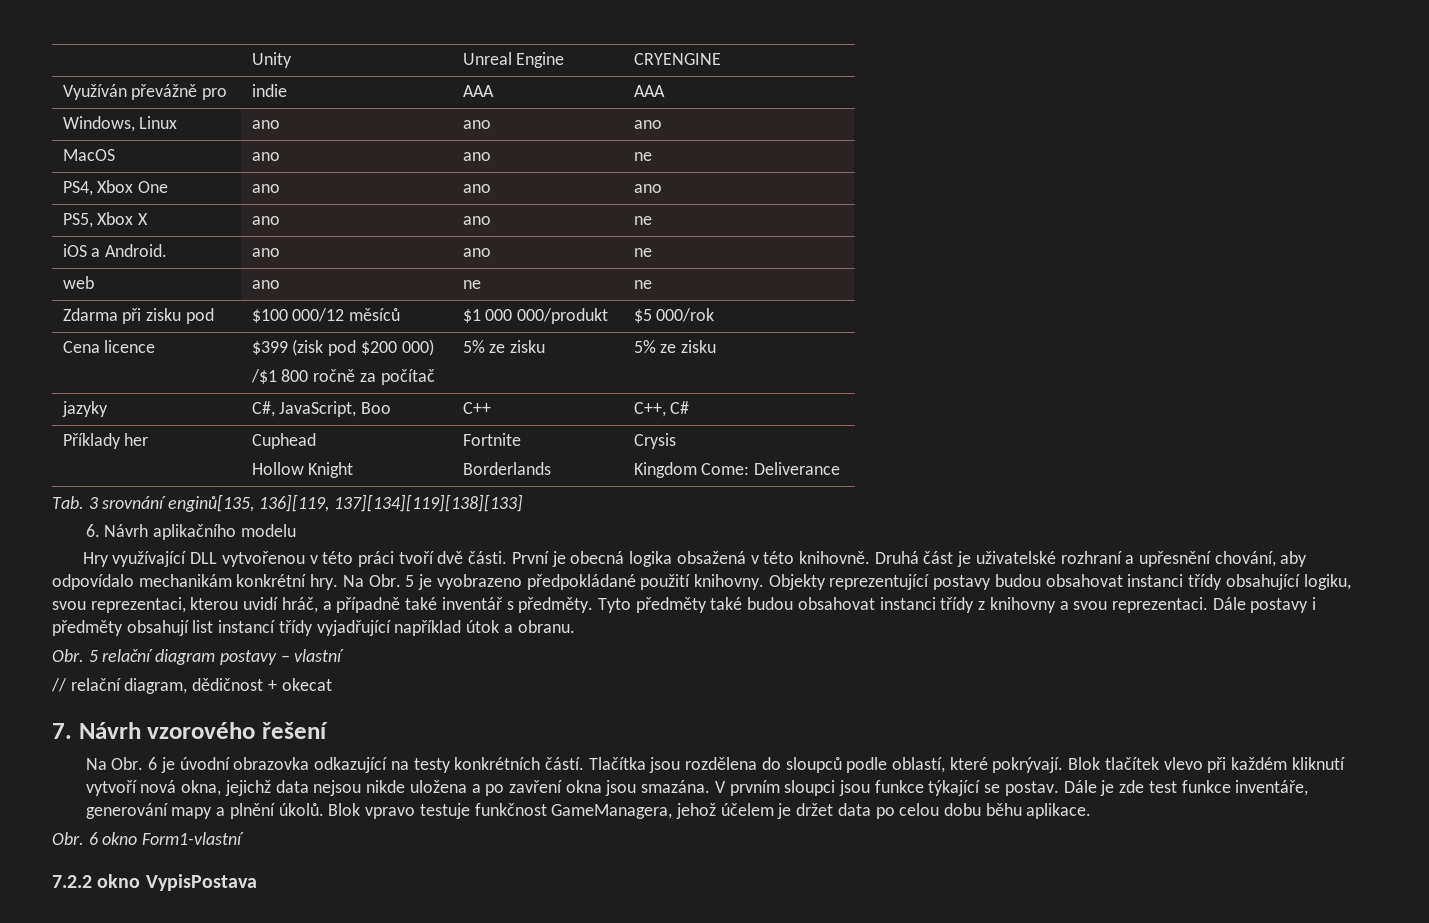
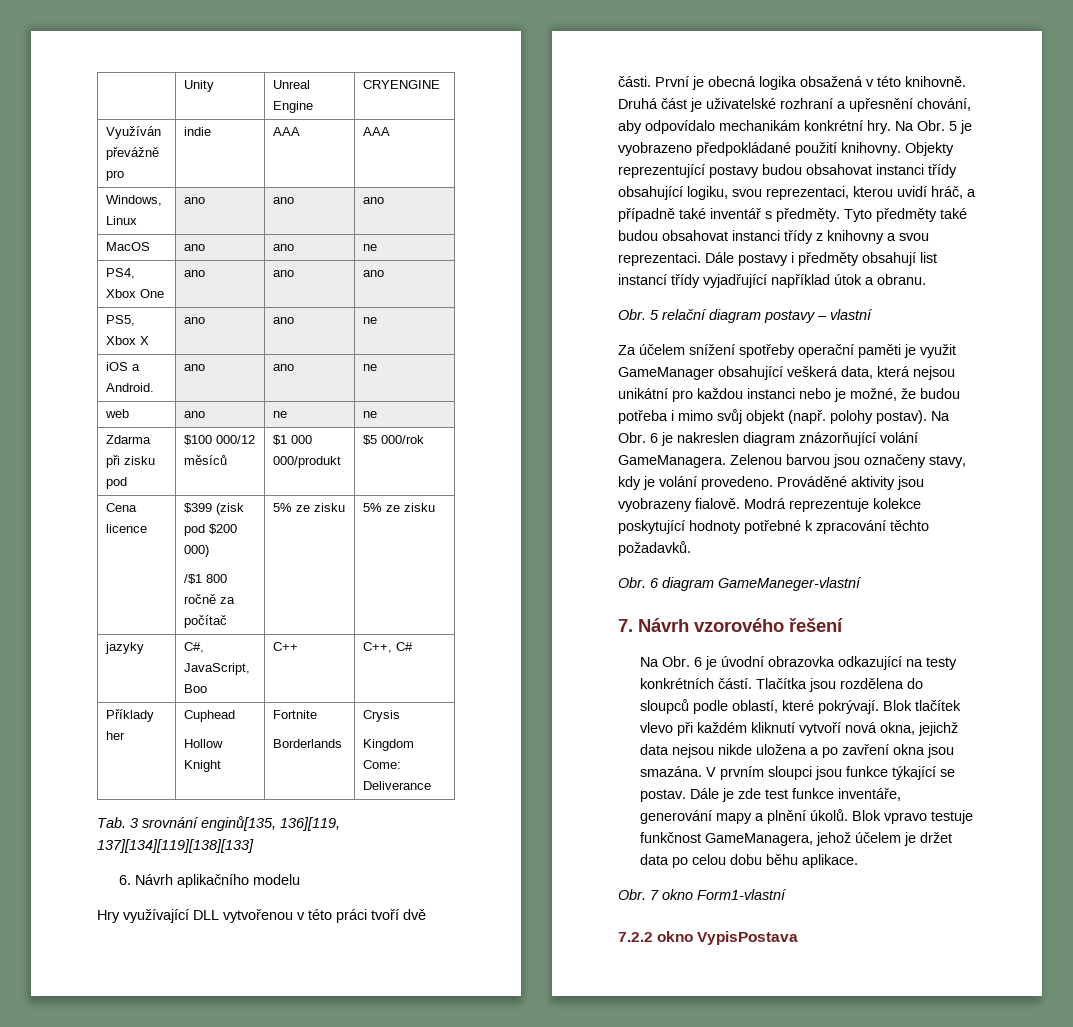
- // relační diagram, dědičnost + okecat
+ Za účelem snížení spotřeby operační paměti je využit GameManager obsahující veškerá data, která nejsou unikátní pro každou instanci nebo je možné, že budou potřeba i mimo svůj objekt (např. polohy postav). Na Obr. 6 je nakreslen diagram znázorňující volání GameManagera. Zelenou barvou jsou označeny stavy, kdy je volání provedeno. Prováděné aktivity jsou vyobrazeny fialově. Modrá reprezentuje kolekce poskytující hodnoty potřebné k zpracování těchto požadavků.
+ Obr. 6 diagram GameManeger-vlastní
- Obr. 6 okno Form1-vlastní
+ Obr. 7 okno Form1-vlastní

